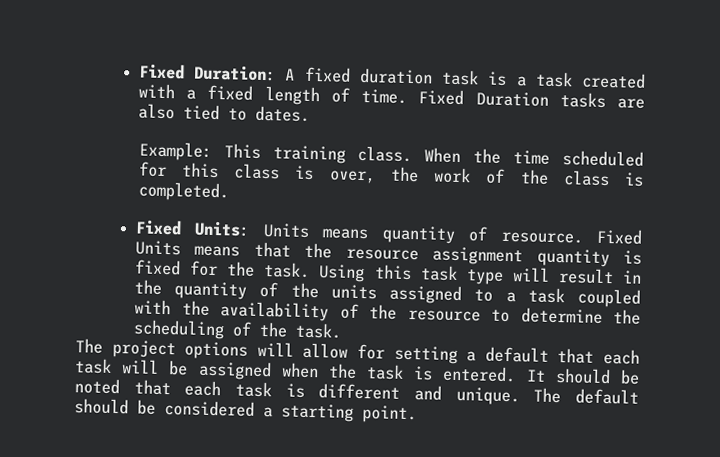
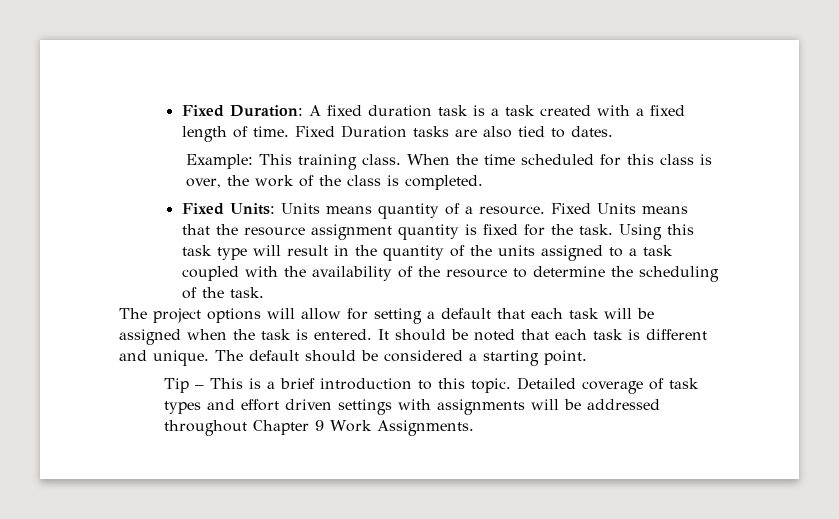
- Fixed Units: Units means quantity of resource.
+ Fixed Units: Units means quantity of a resource.
+ Tip – This is a brief introduction to this topic. Detailed coverage of task types and effort driven settings with assignments will be addressed throughout Chapter 9 Work Assignments.

